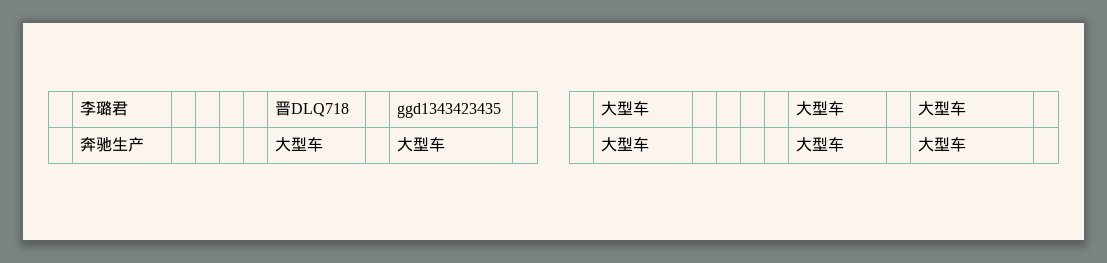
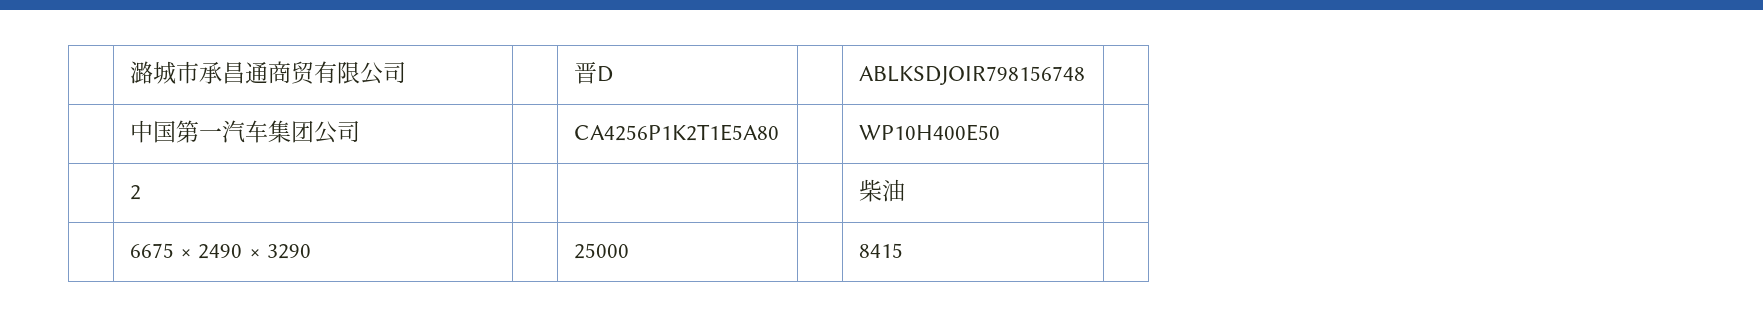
- | 李璐君 | | | | | 晋DLQ718 | | ggd1343423435 |
- | 奔驰生产 | | | | | 大型车 | | 大型车 |
- | 大型车 | | | | | 大型车 | | 大型车 |
- | 大型车 | | | | | 大型车 | | 大型车 |
+ | 潞城市承昌通商贸有限公司 | | 晋D | | ABLKSDJOIR798156748 |
+ | 中国第一汽车集团公司 | | CA4256P1K2T1E5A80 | | WP10H400E50 |
+ | 2 | | | | 柴油 |
+ | 6675 × 2490 × 3290 | | 25000 | | 8415 |

